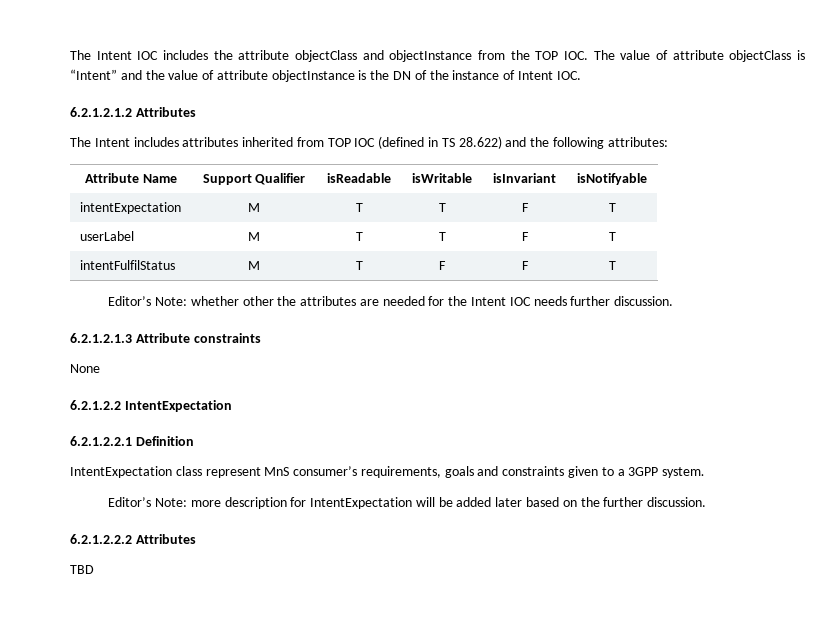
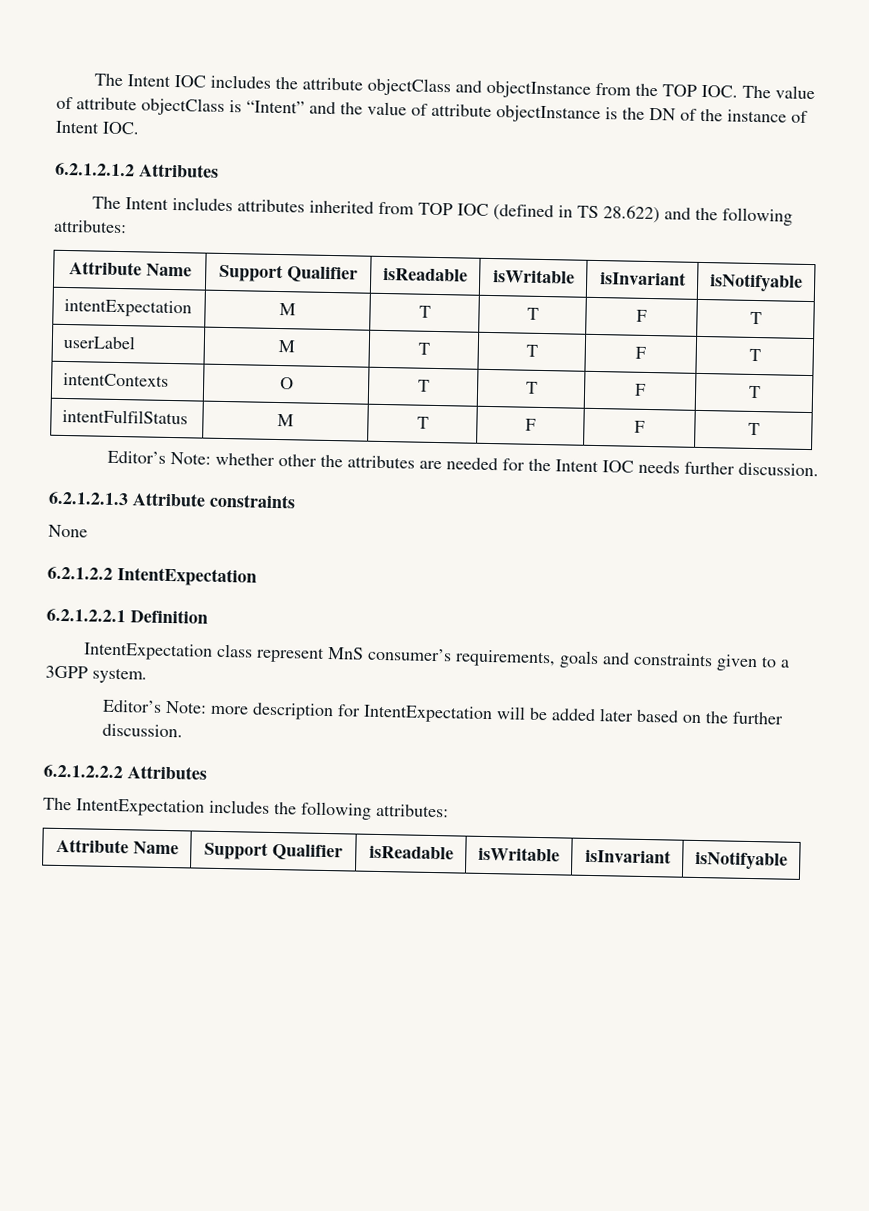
+ intentContexts | O | T | T | F | T
- TBD
+ The IntentExpectation includes the following attributes:
+ Attribute Name | Support Qualifier | isReadable | isWritable | isInvariant | isNotifyable

